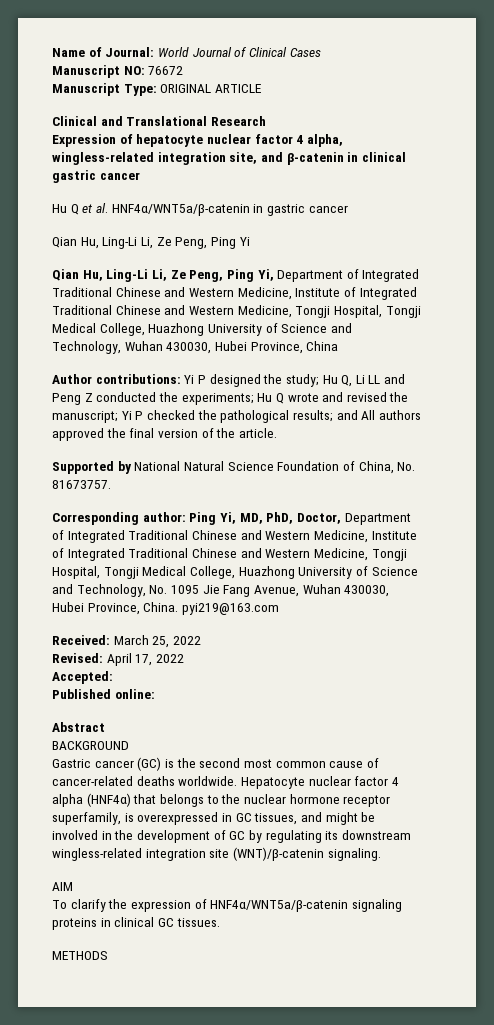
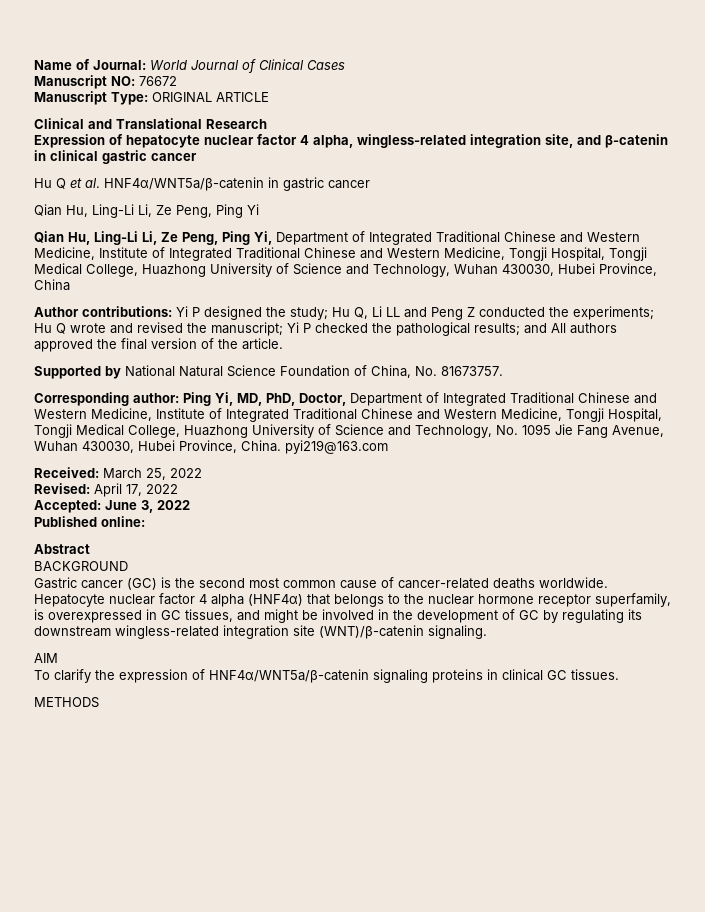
- Accepted:
+ Accepted: June 3, 2022

